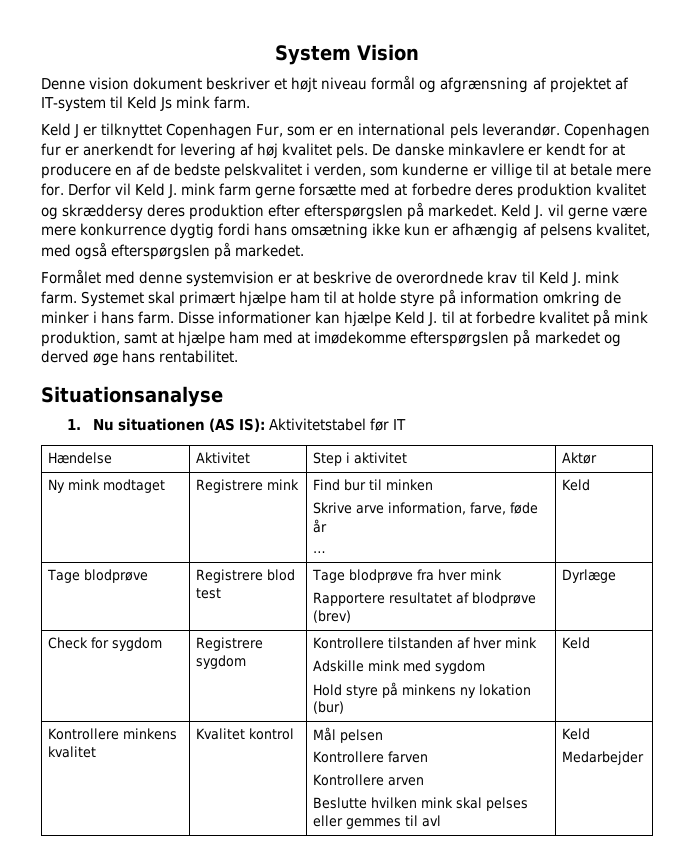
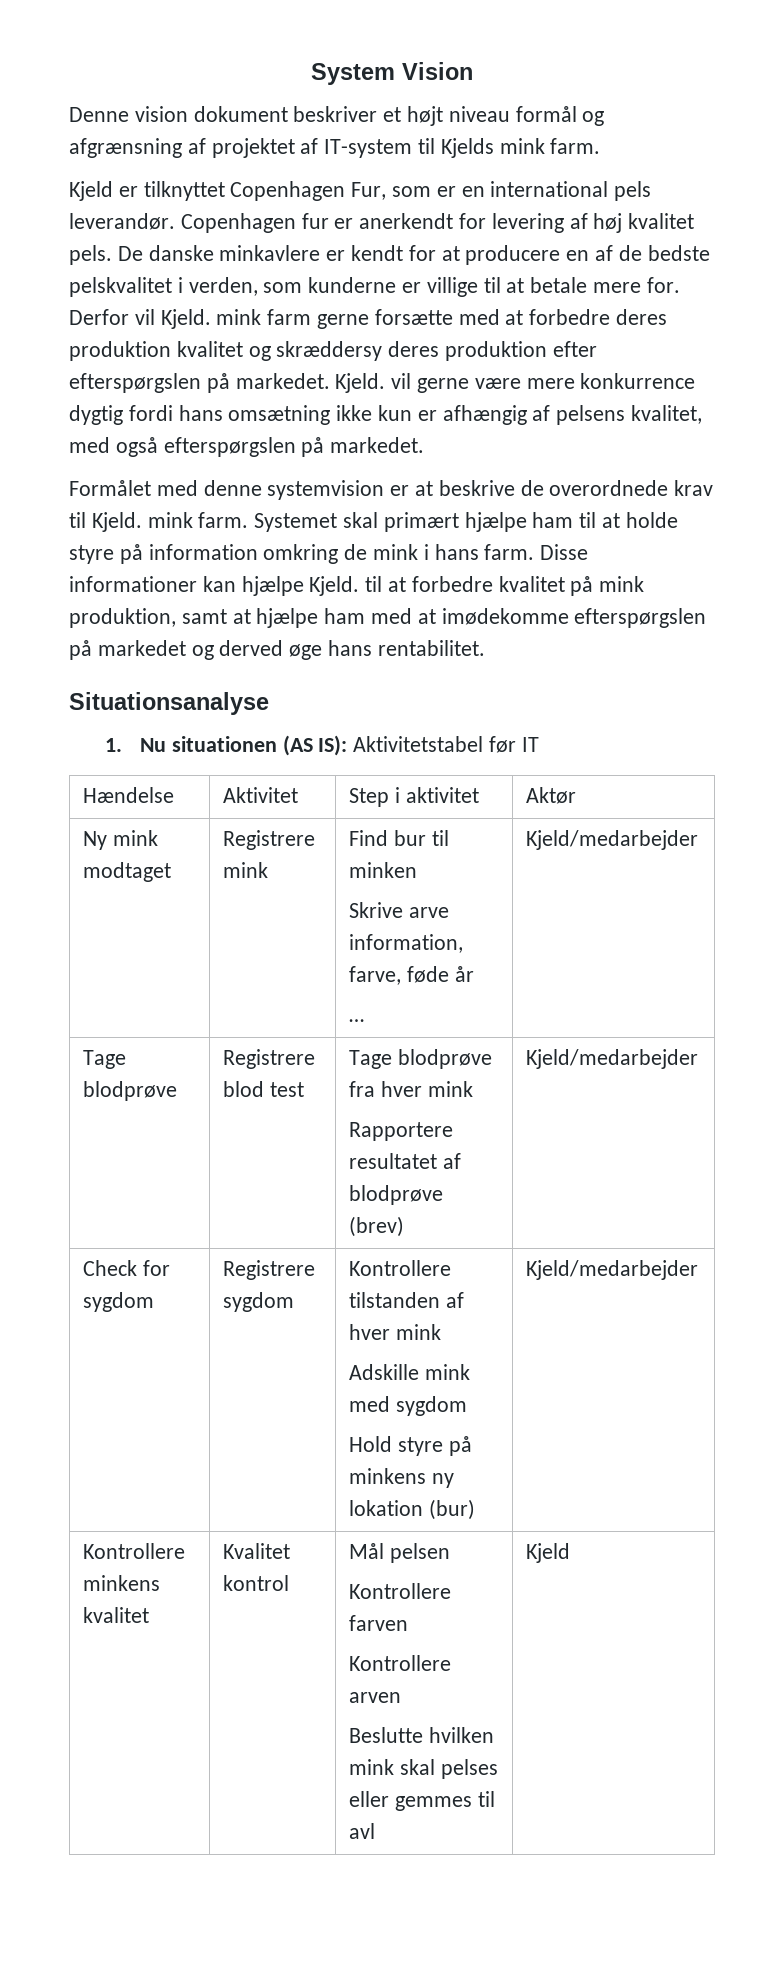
- Denne vision dokument beskriver et højt niveau formål og afgrænsning af projektet af IT-system til Keld Js mink farm.
+ Denne vision dokument beskriver et højt niveau formål og afgrænsning af projektet af IT-system til Kjelds mink farm.
- Keld J er tilknyttet Copenhagen Fur, som er en international pels leverandør.
+ Kjeld er tilknyttet Copenhagen Fur, som er en international pels leverandør.
- Derfor vil Keld J. mink farm gerne forsætte med at forbedre deres produktion kvalitet og skræddersy deres produktion efter efterspørgslen på markedet.
+ Derfor vil Kjeld. mink farm gerne forsætte med at forbedre deres produktion kvalitet og skræddersy deres produktion efter efterspørgslen på markedet.
- Keld J. vil gerne være mere konkurrence dygtig fordi hans omsætning ikke kun er afhængig af pelsens kvalitet, med også efterspørgslen på markedet.
+ Kjeld. vil gerne være mere konkurrence dygtig fordi hans omsætning ikke kun er afhængig af pelsens kvalitet, med også efterspørgslen på markedet.
- Formålet med denne systemvision er at beskrive de overordnede krav til Keld J. mink farm.
+ Formålet med denne systemvision er at beskrive de overordnede krav til Kjeld. mink farm.
- Systemet skal primært hjælpe ham til at holde styre på information omkring de minker i hans farm.
+ Systemet skal primært hjælpe ham til at holde styre på information omkring de mink i hans farm.
- Disse informationer kan hjælpe Keld J. til at forbedre kvalitet på mink produktion, samt at hjælpe ham med at imødekomme efterspørgslen på markedet og derved øge hans rentabilitet.
+ Disse informationer kan hjælpe Kjeld. til at forbedre kvalitet på mink produktion, samt at hjælpe ham med at imødekomme efterspørgslen på markedet og derved øge hans rentabilitet.
  Ny mink modtaget | Registrere mink | Find bur til minken
  Skrive arve information, farve, føde år
- … | Keld
+ … | Kjeld/medarbejder
  Tage blodprøve | Registrere blod test | Tage blodprøve fra hver mink
- Rapportere resultatet af blodprøve (brev) | Dyrlæge
+ Rapportere resultatet af blodprøve (brev) | Kjeld/medarbejder
  Check for sygdom | Registrere sygdom | Kontrollere tilstanden af hver mink
  Adskille mink med sygdom
- Hold styre på minkens ny lokation (bur) | Keld
+ Hold styre på minkens ny lokation (bur) | Kjeld/medarbejder
  Kontrollere minkens kvalitet | Kvalitet kontrol | Mål pelsen
  Kontrollere farven
  Kontrollere arven
- Beslutte hvilken mink skal pelses eller gemmes til avl | Keld
- Medarbejder
+ Beslutte hvilken mink skal pelses eller gemmes til avl | Kjeld

